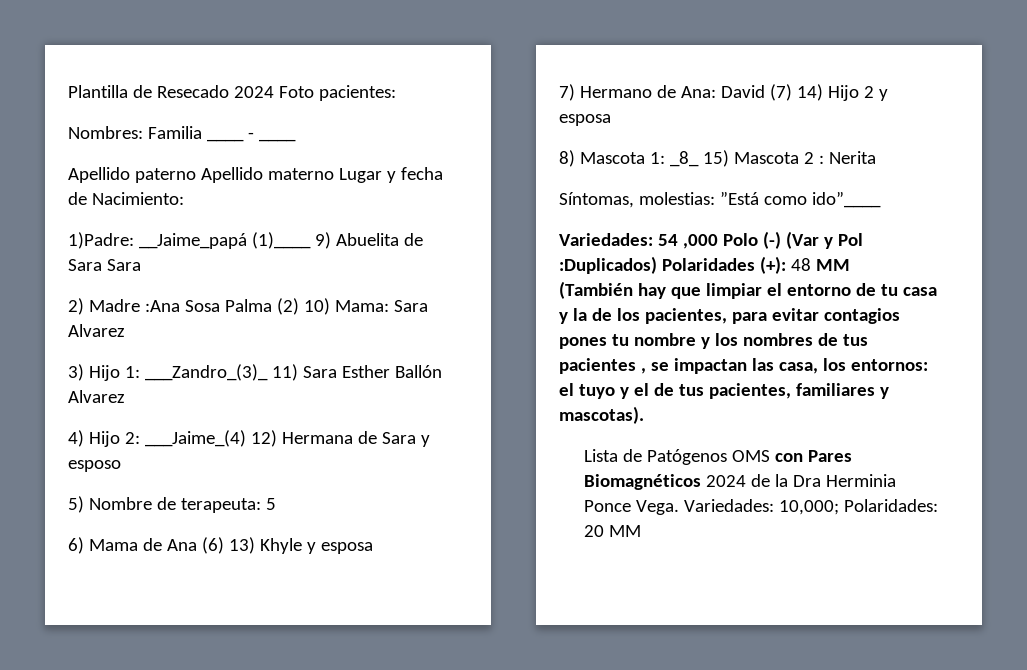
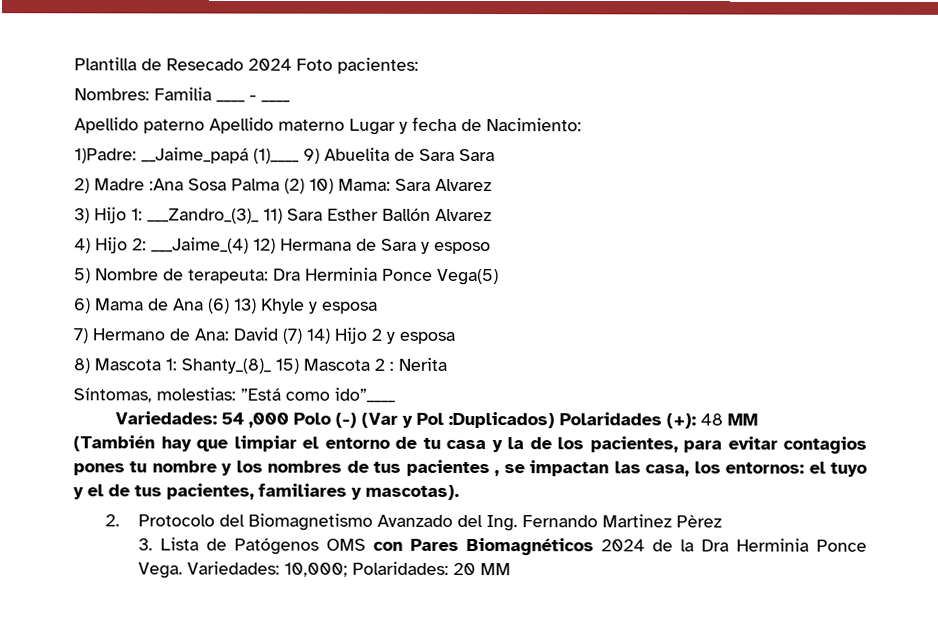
- 5) Nombre de terapeuta: 5
+ 5) Nombre de terapeuta: Dra Herminia Ponce Vega(5)
- 8) Mascota 1: _8_ 15) Mascota 2 : Nerita
+ 8) Mascota 1: Shanty_(8)_ 15) Mascota 2 : Nerita
- Lista de Patógenos OMS con Pares Biomagnéticos 2024 de la Dra Herminia Ponce Vega.
+ 2. Protocolo del Biomagnetismo Avanzado del Ing. Fernando Martinez Pèrez
+ 3. Lista de Patógenos OMS con Pares Biomagnéticos 2024 de la Dra Herminia Ponce Vega.

